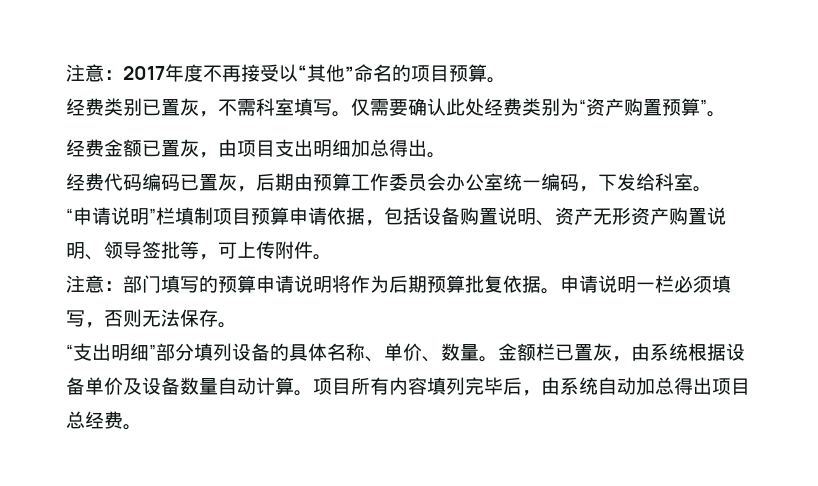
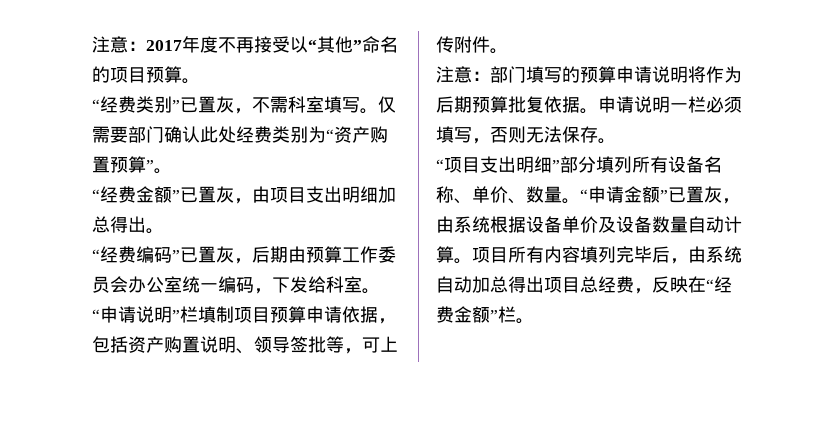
- 经费类别已置灰，不需科室填写。
+ “经费类别”已置灰，不需科室填写。
- 仅需要确认此处经费类别为“资产购置预算”。
+ 仅需要部门确认此处经费类别为“资产购置预算”。
- 经费金额已置灰，由项目支出明细加总得出。
+ “经费金额”已置灰，由项目支出明细加总得出。
- 经费代码编码已置灰，后期由预算工作委员会办公室统一编码，下发给科室。
+ “经费编码”已置灰，后期由预算工作委员会办公室统一编码，下发给科室。
- “申请说明”栏填制项目预算申请依据，包括设备购置说明、资产无形资产购置说明、领导签批等，可上传附件。
+ “申请说明”栏填制项目预算申请依据，包括资产购置说明、领导签批等，可上传附件。
- “支出明细”部分填列设备的具体名称、单价、数量。
+ “项目支出明细”部分填列所有设备名称、单价、数量。
- 金额栏已置灰，由系统根据设备单价及设备数量自动计算。
+ “申请金额”已置灰，由系统根据设备单价及设备数量自动计算。
- 项目所有内容填列完毕后，由系统自动加总得出项目总经费。
+ 项目所有内容填列完毕后，由系统自动加总得出项目总经费，反映在“经费金额”栏。

